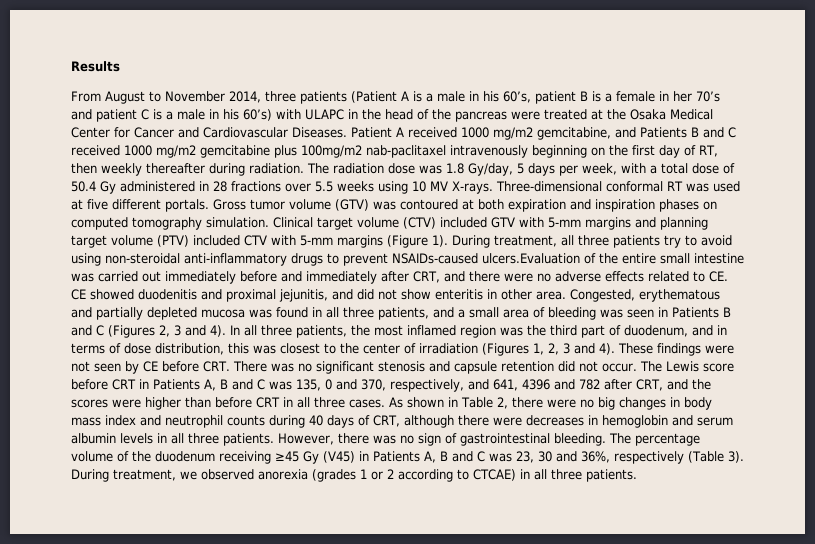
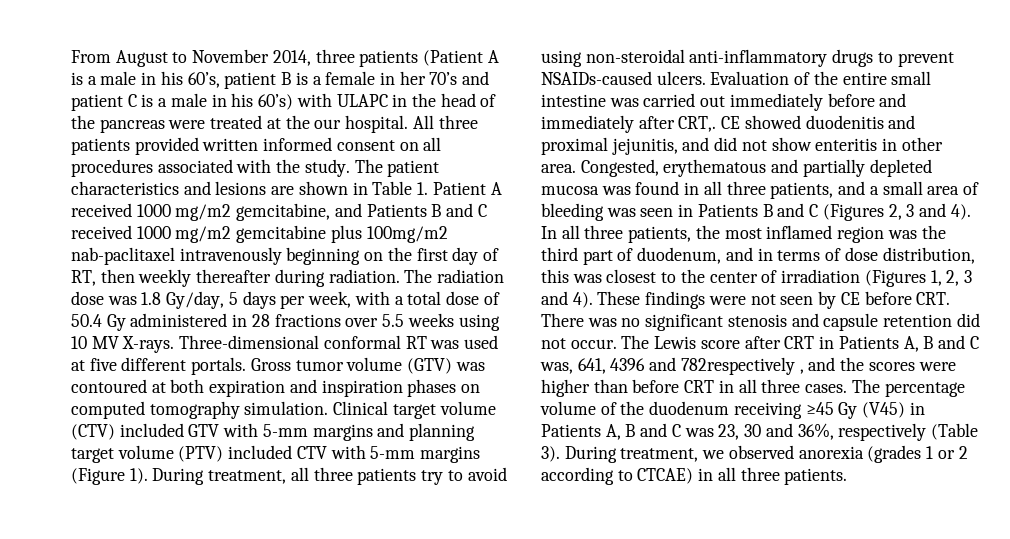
- Results
- From August to November 2014, three patients (Patient A is a male in his 60’s, patient B is a female in her 70’s and patient C is a male in his 60’s) with ULAPC in the head of the pancreas were treated at the Osaka Medical Center for Cancer and Cardiovascular Diseases. Patient A received 1000 mg/m2 gemcitabine, and Patients B and C received 1000 mg/m2 gemcitabine plus 100mg/m2 nab-paclitaxel intravenously beginning on the first day of RT, then weekly thereafter during radiation.
+ From August to November 2014, three patients (Patient A is a male in his 60’s, patient B is a female in her 70’s and patient C is a male in his 60’s) with ULAPC in the head of the pancreas were treated at the our hospital. All three patients provided written informed consent on all procedures associated with the study. The patient characteristics and lesions are shown in Table 1. Patient A received 1000 mg/m2 gemcitabine, and Patients B and C received 1000 mg/m2 gemcitabine plus 100mg/m2 nab-paclitaxel intravenously beginning on the first day of RT, then weekly thereafter during radiation.
- During treatment, all three patients try to avoid using non-steroidal anti-inflammatory drugs to prevent NSAIDs-caused ulcers.Evaluation of the entire small intestine was carried out immediately before and immediately after CRT, and there were no adverse effects related to CE. CE showed duodenitis and proximal jejunitis, and did not show enteritis in other area.
+ During treatment, all three patients try to avoid using non-steroidal anti-inflammatory drugs to prevent NSAIDs-caused ulcers. Evaluation of the entire small intestine was carried out immediately before and immediately after CRT,. CE showed duodenitis and proximal jejunitis, and did not show enteritis in other area.
- The Lewis score before CRT in Patients A, B and C was 135, 0 and 370, respectively, and 641, 4396 and 782 after CRT, and the scores were higher than before CRT in all three cases.
+ The Lewis score after CRT in Patients A, B and C was, 641, 4396 and 782respectively , and the scores were higher than before CRT in all three cases.
- As shown in Table 2, there were no big changes in body mass index and neutrophil counts during 40 days of CRT, although there were decreases in hemoglobin and serum albumin levels in all three patients. However, there was no sign of gastrointestinal bleeding.

